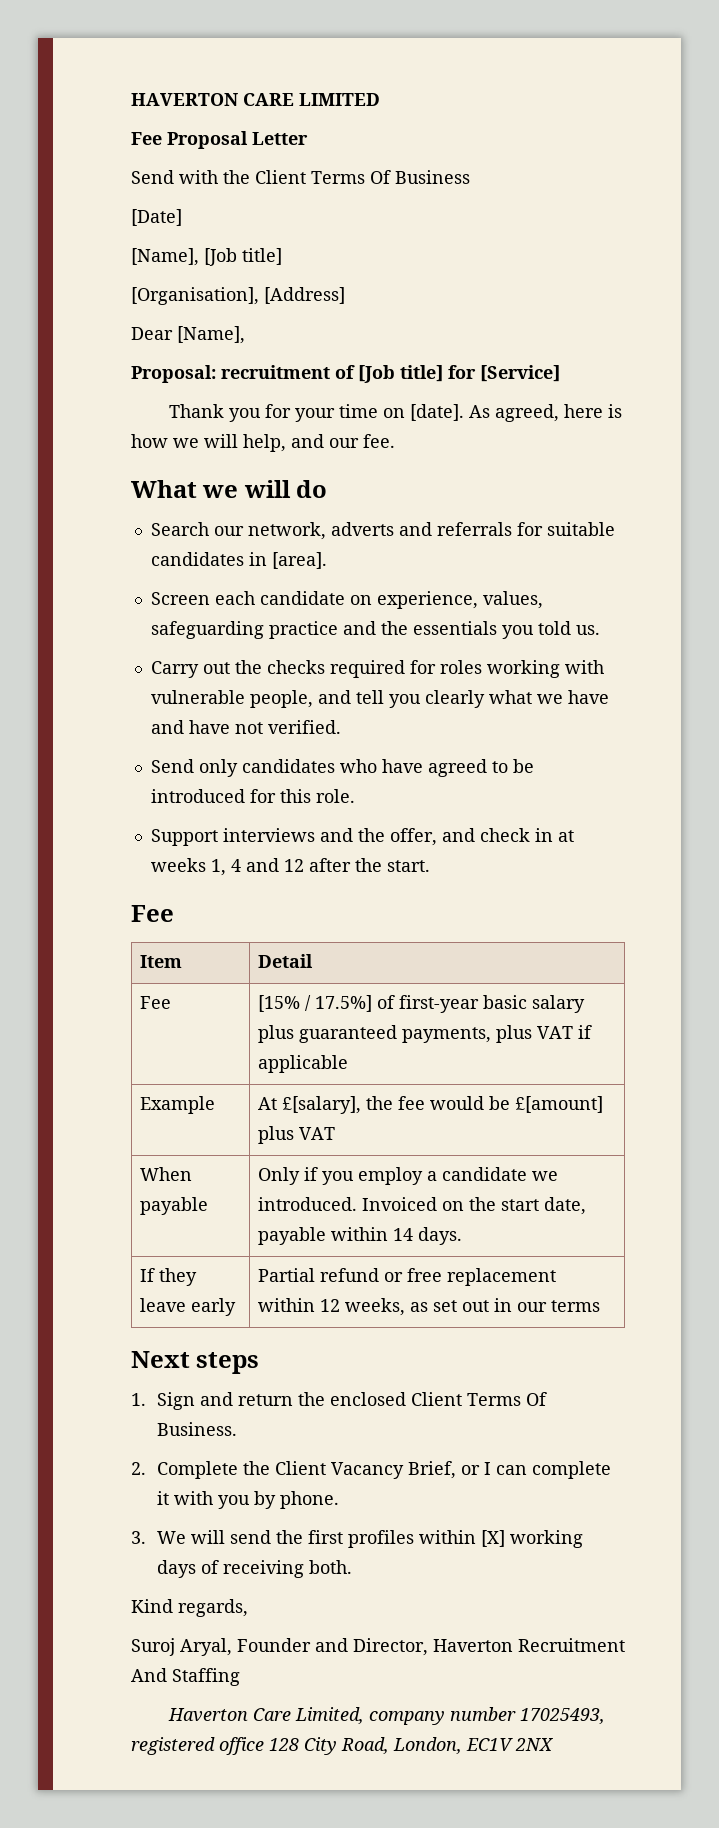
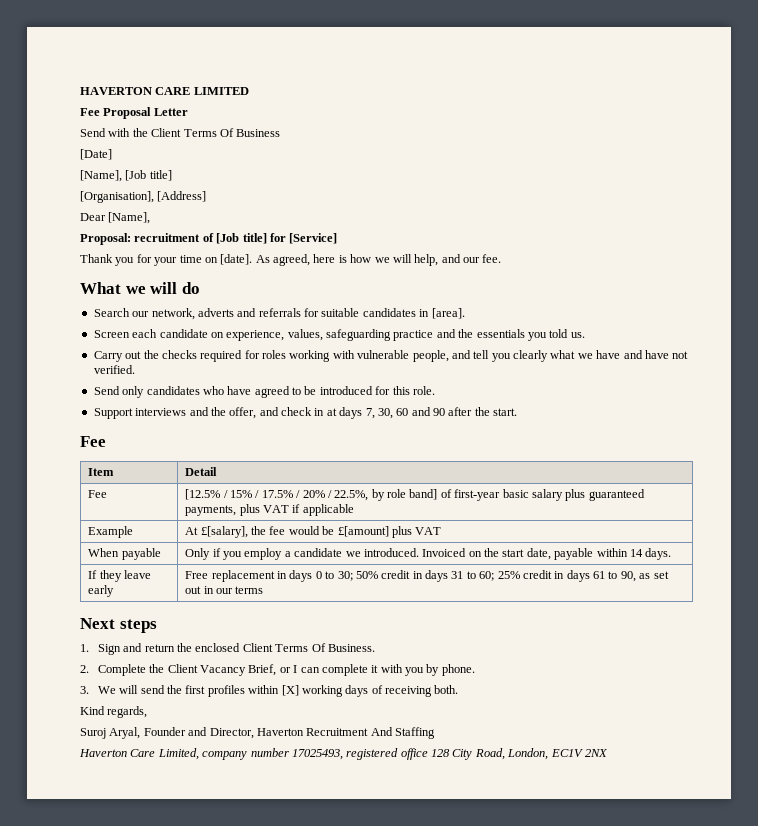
- Support interviews and the offer, and check in at weeks 1, 4 and 12 after the start.
+ Support interviews and the offer, and check in at days 7, 30, 60 and 90 after the start.
- Fee | [15% / 17.5%] of first-year basic salary plus guaranteed payments, plus VAT if applicable
+ Fee | [12.5% / 15% / 17.5% / 20% / 22.5%, by role band] of first-year basic salary plus guaranteed payments, plus VAT if applicable
- If they leave early | Partial refund or free replacement within 12 weeks, as set out in our terms
+ If they leave early | Free replacement in days 0 to 30; 50% credit in days 31 to 60; 25% credit in days 61 to 90, as set out in our terms

